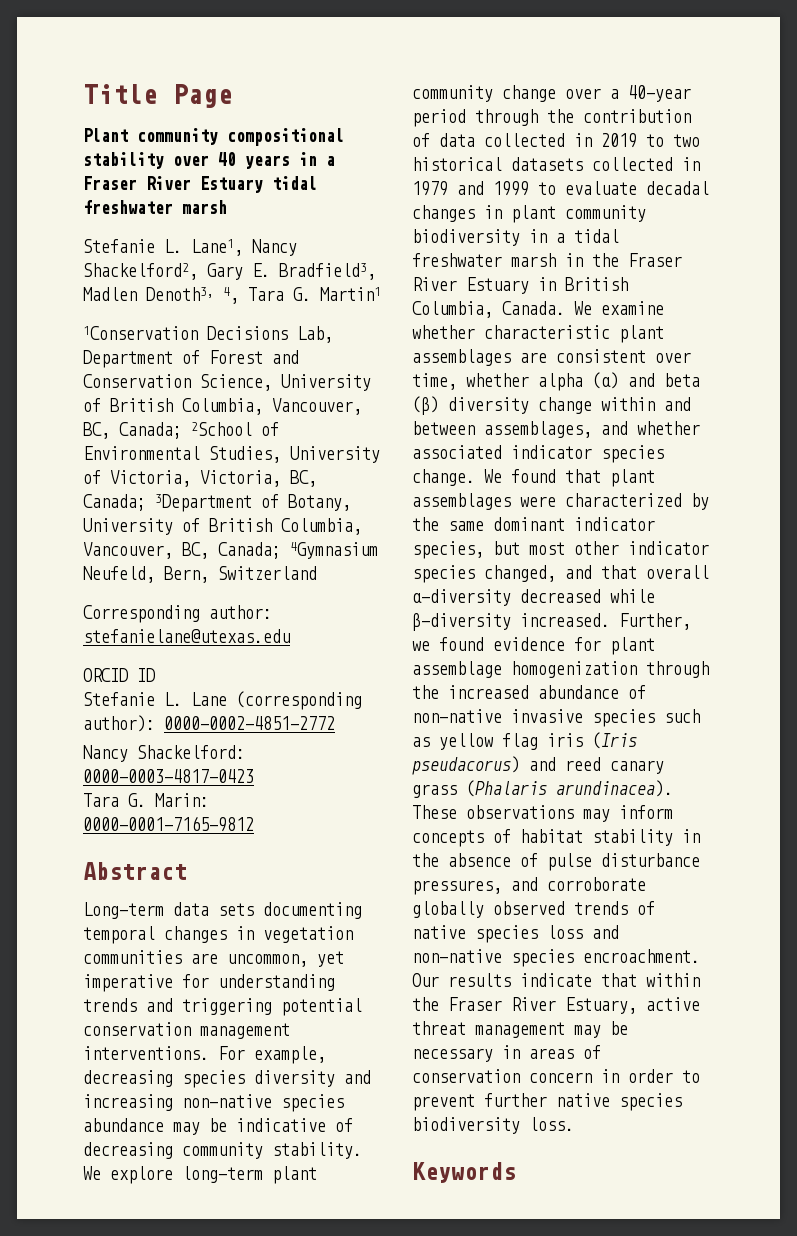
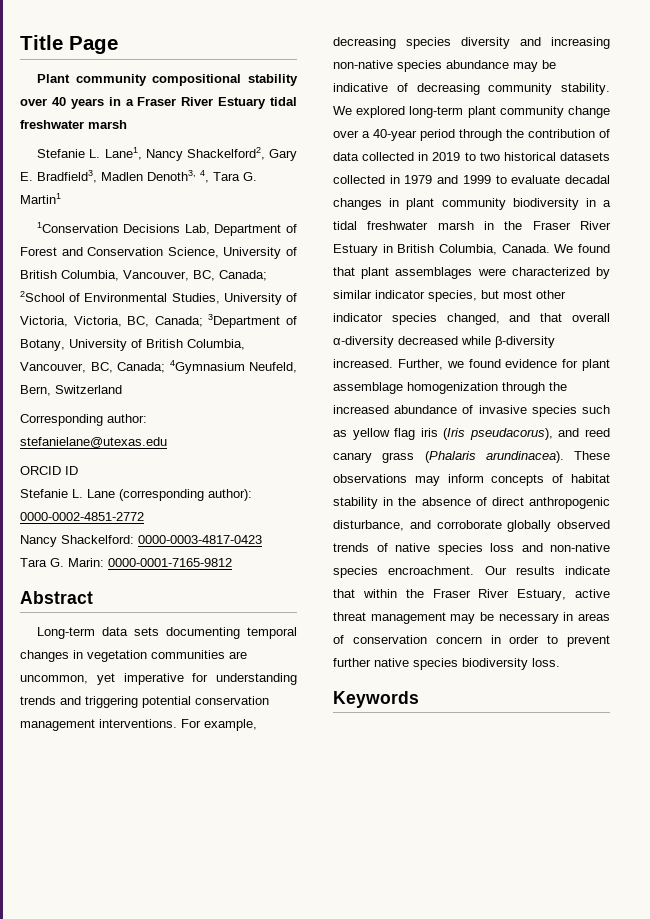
- We explore long-term plant community change over a 40-year period through the contribution of data collected in 2019 to two historical datasets collected in 1979 and 1999 to evaluate decadal changes in plant community biodiversity in a tidal freshwater marsh in the Fraser River Estuary in British Columbia, Canada.
+ We explored long-term plant community change over a 40-year period through the contribution of data collected in 2019 to two historical datasets collected in 1979 and 1999 to evaluate decadal changes in plant community biodiversity in a tidal freshwater marsh in the Fraser River Estuary in British Columbia, Canada.
- We examine whether characteristic plant assemblages are consistent over time, whether alpha (α) and beta (β) diversity change within and between assemblages, and whether associated indicator species change. We found that plant assemblages were characterized by the same dominant indicator species, but most other indicator species changed, and that overall α-diversity decreased while β-diversity increased.
+ We found that plant assemblages were characterized by similar indicator species, but most other indicator species changed, and that overall α-diversity decreased while β-diversity increased.
- Further, we found evidence for plant assemblage homogenization through the increased abundance of non-native invasive species such as yellow flag iris (Iris pseudacorus) and reed canary grass (Phalaris arundinacea).
+ Further, we found evidence for plant assemblage homogenization through the increased abundance of invasive species such as yellow flag iris (Iris pseudacorus), and reed canary grass (Phalaris arundinacea).
- These observations may inform concepts of habitat stability in the absence of pulse disturbance pressures, and corroborate globally observed trends of native species loss and non-native species encroachment.
+ These observations may inform concepts of habitat stability in the absence of direct anthropogenic disturbance, and corroborate globally observed trends of native species loss and non-native species encroachment.

